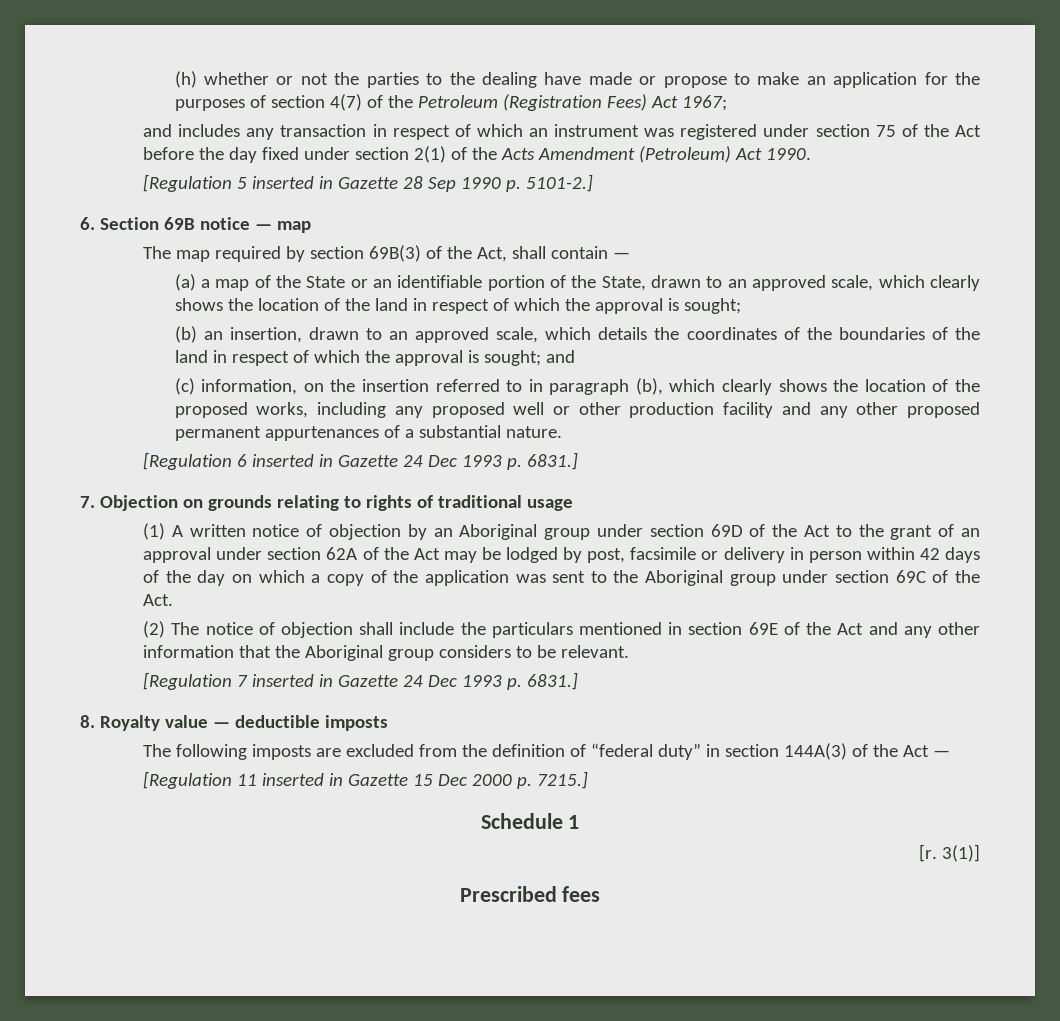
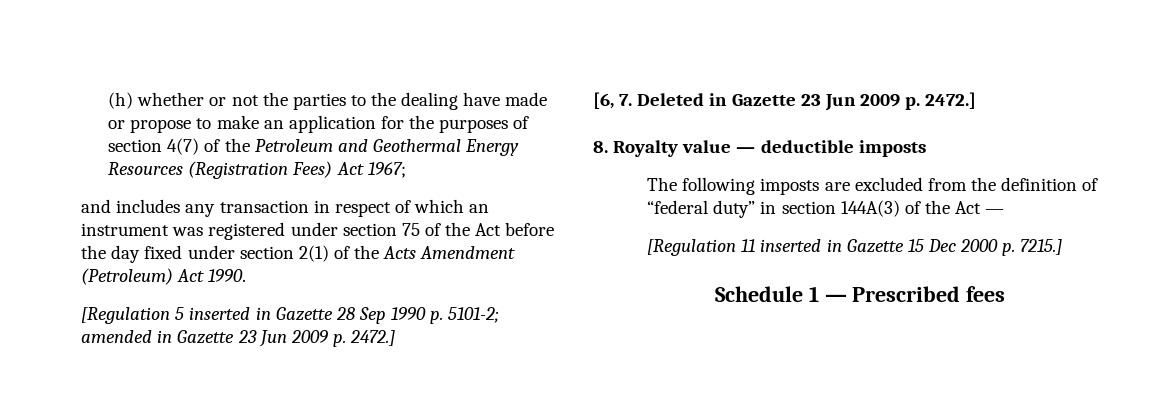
- (h) whether or not the parties to the dealing have made or propose to make an application for the purposes of section 4(7) of the Petroleum (Registration Fees) Act 1967;
+ (h) whether or not the parties to the dealing have made or propose to make an application for the purposes of section 4(7) of the Petroleum and Geothermal Energy Resources (Registration Fees) Act 1967;
- [Regulation 5 inserted in Gazette 28 Sep 1990 p. 5101-2.]
- 6. Section 69B notice — map
- The map required by section 69B(3) of the Act, shall contain —
- (a) a map of the State or an identifiable portion of the State, drawn to an approved scale, which clearly shows the location of the land in respect of which the approval is sought;
- (b) an insertion, drawn to an approved scale, which details the coordinates of the boundaries of the land in respect of which the approval is sought; and
- (c) information, on the insertion referred to in paragraph (b), which clearly shows the location of the proposed works, including any proposed well or other production facility and any other proposed permanent appurtenances of a substantial nature.
- [Regulation 6 inserted in Gazette 24 Dec 1993 p. 6831.]
- 7. Objection on grounds relating to rights of traditional usage
- (1) A written notice of objection by an Aboriginal group under section 69D of the Act to the grant of an approval under section 62A of the Act may be lodged by post, facsimile or delivery in person within 42 days of the day on which a copy of the application was sent to the Aboriginal group under section 69C of the Act.
- (2) The notice of objection shall include the particulars mentioned in section 69E of the Act and any other information that the Aboriginal group considers to be relevant.
- [Regulation 7 inserted in Gazette 24 Dec 1993 p. 6831.]
+ [Regulation 5 inserted in Gazette 28 Sep 1990 p. 5101-2; amended in Gazette 23 Jun 2009 p. 2472.]
+ [6, 7. Deleted in Gazette 23 Jun 2009 p. 2472.]
- Schedule 1
- [r. 3(1)]
- Prescribed fees
+ Schedule 1 — Prescribed fees

